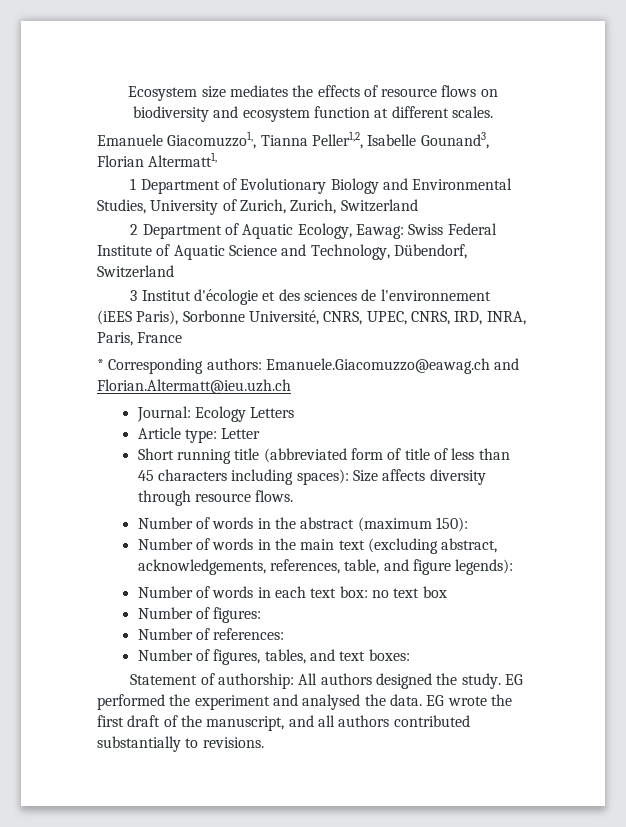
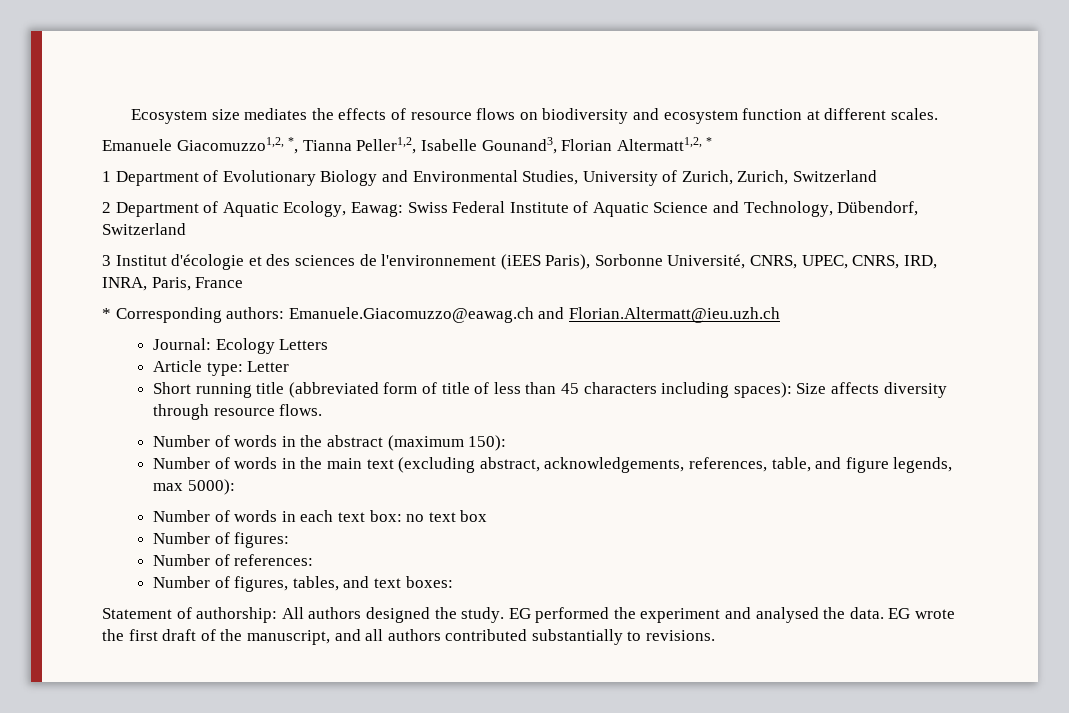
- Emanuele Giacomuzzo1,, Tianna Peller1,2, Isabelle Gounand3, Florian Altermatt1,
+ Emanuele Giacomuzzo1,2, *, Tianna Peller1,2, Isabelle Gounand3, Florian Altermatt1,2, *
- Number of words in the main text (excluding abstract, acknowledgements, references, table, and figure legends):
+ Number of words in the main text (excluding abstract, acknowledgements, references, table, and figure legends, max 5000):

